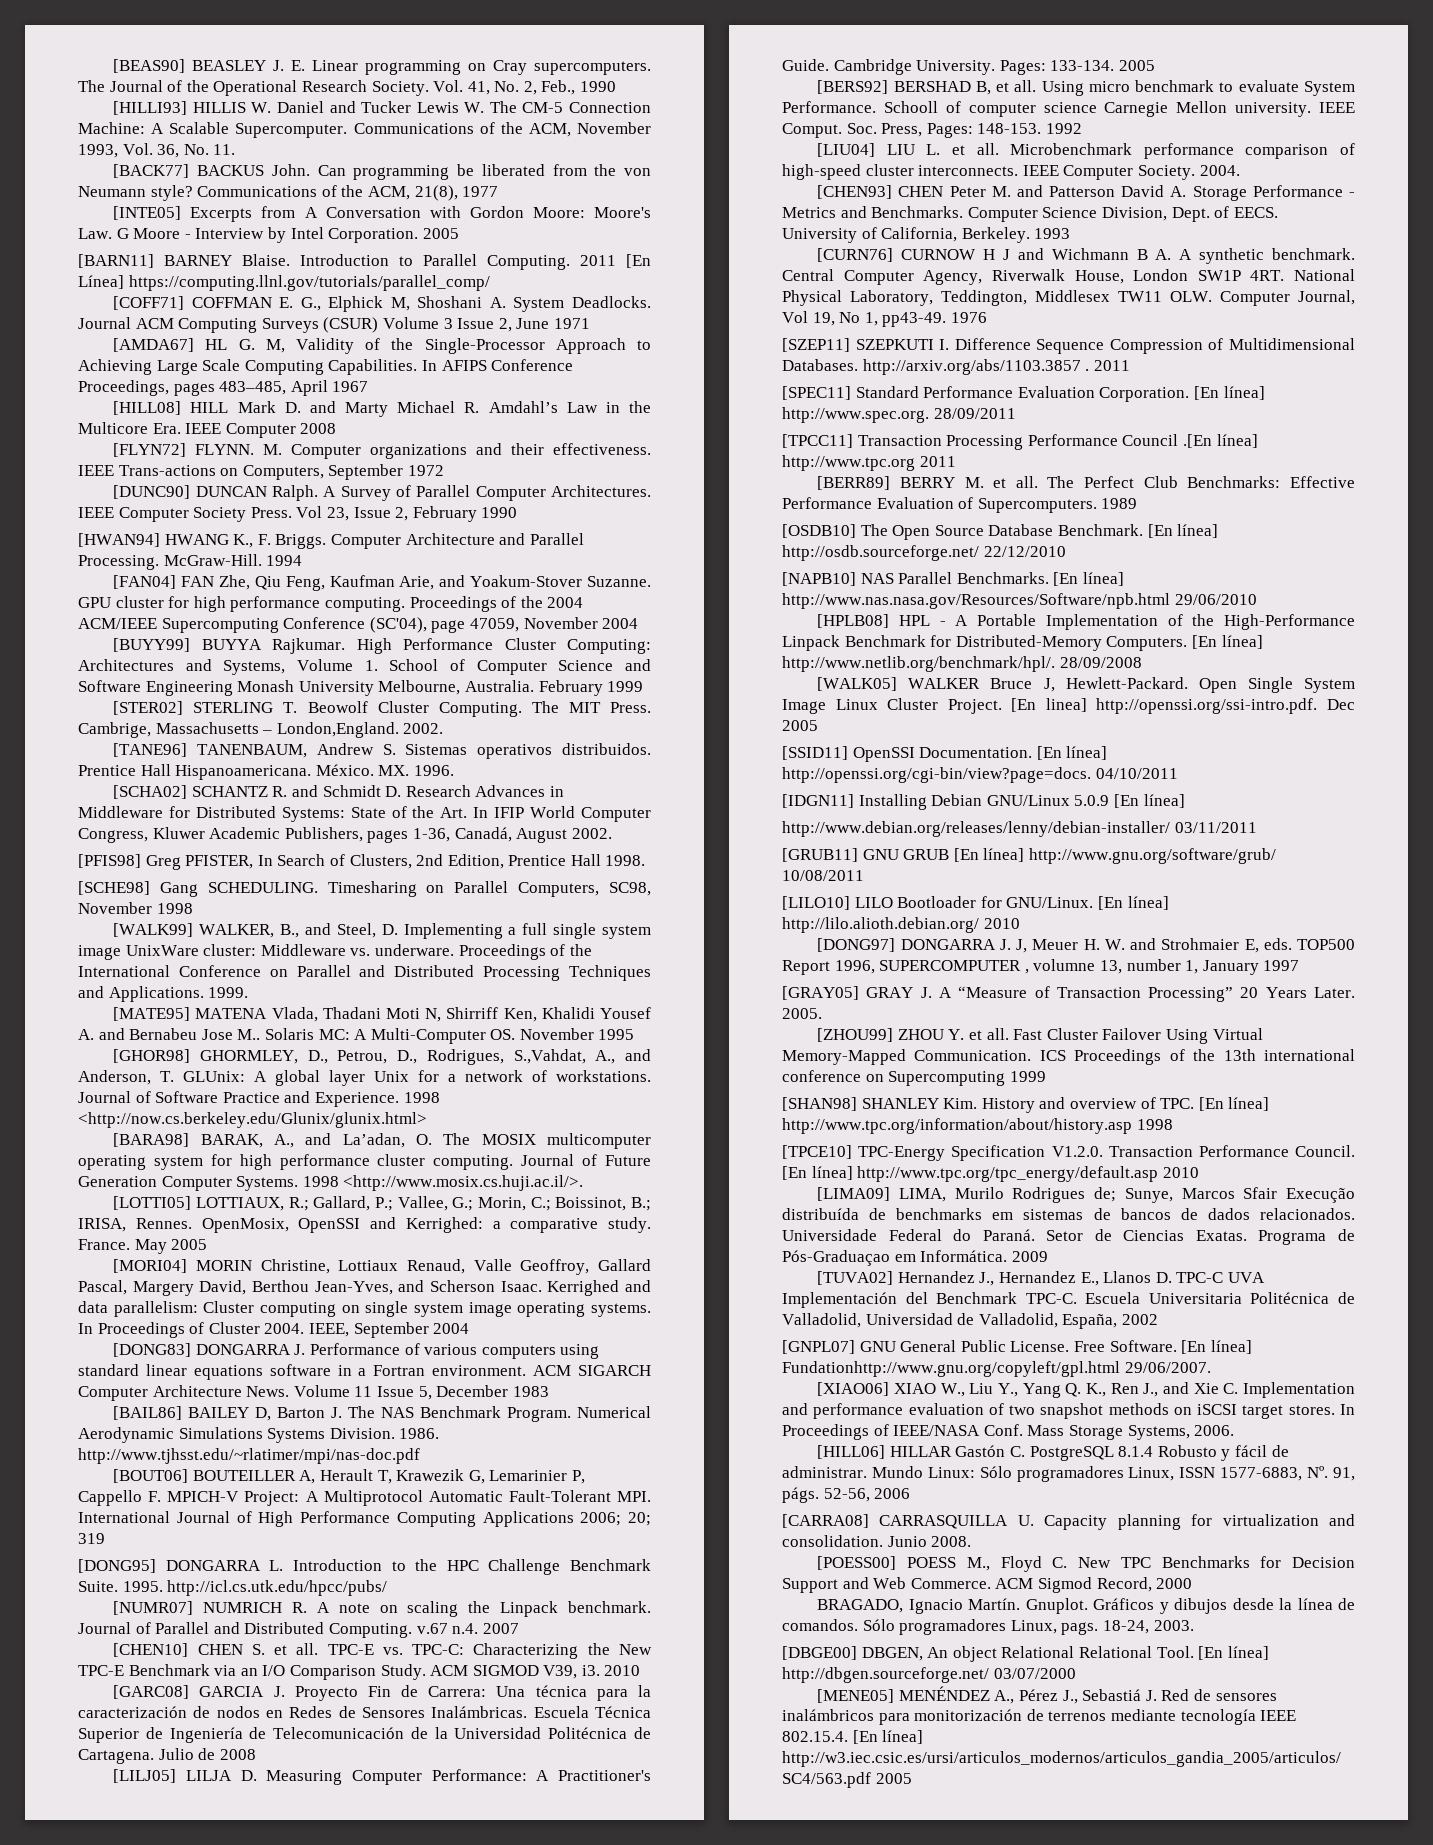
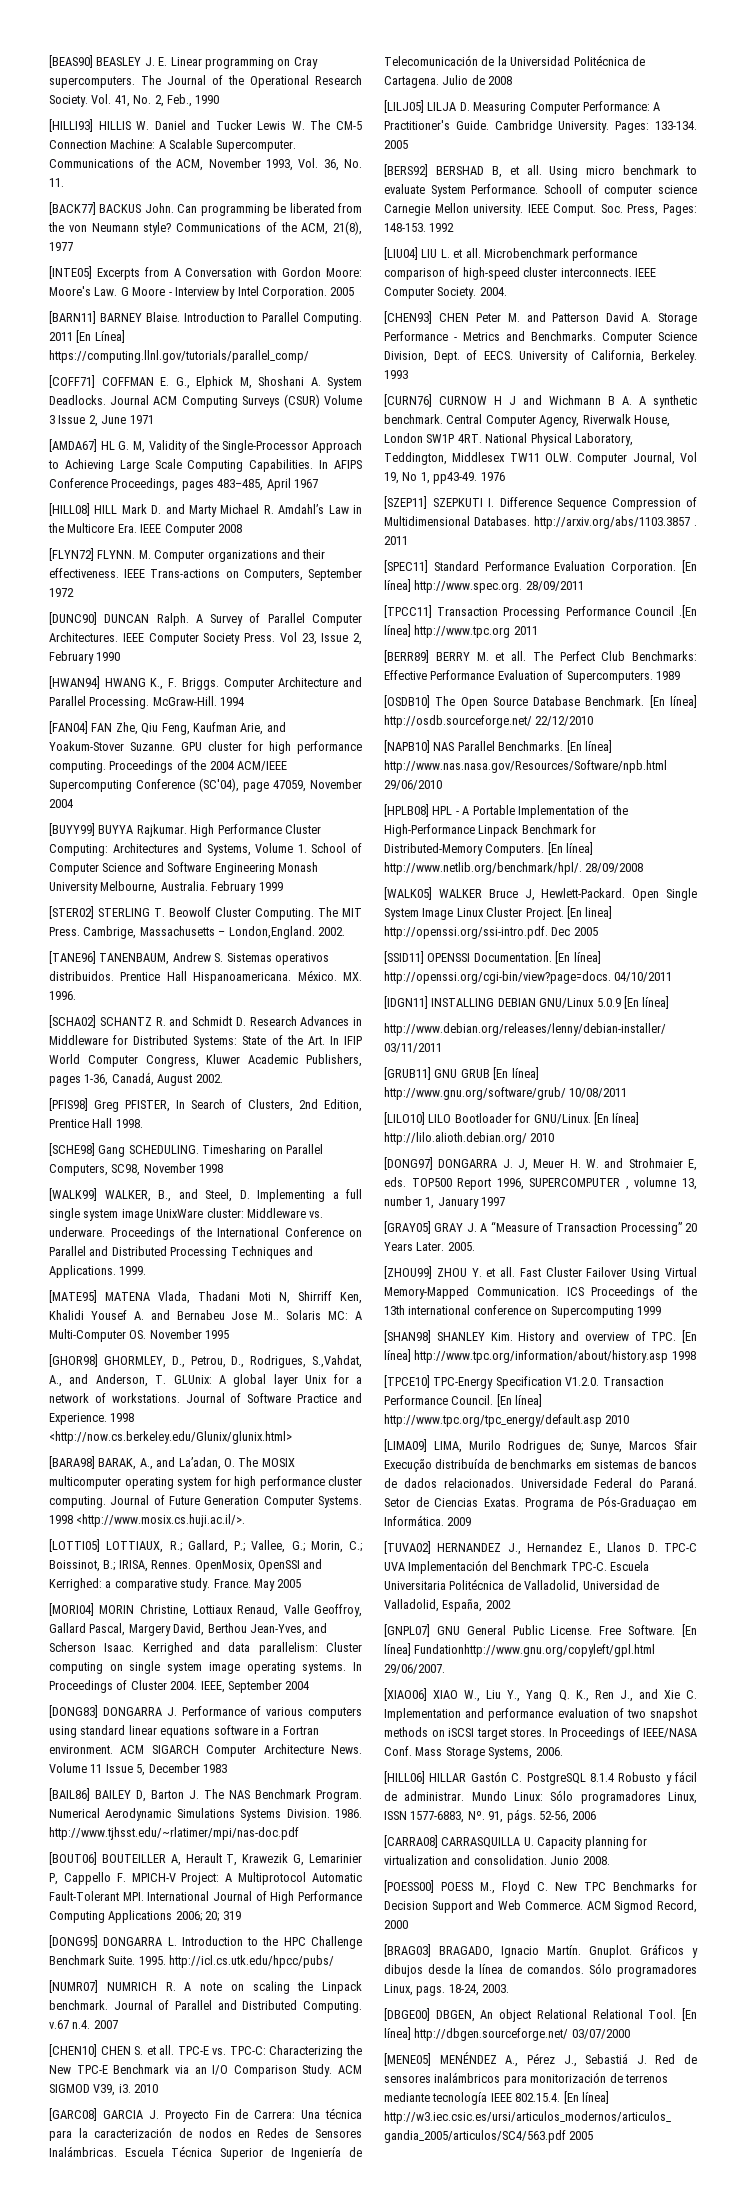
- [SSID11] OpenSSI Documentation.
+ [SSID11] OPENSSI Documentation.
- [IDGN11] Installing Debian GNU/Linux 5.0.9 [En línea]
+ [IDGN11] INSTALLING DEBIAN GNU/Linux 5.0.9 [En línea]
- [TUVA02] Hernandez J., Hernandez E., Llanos D. TPC-C UVA Implementación del Benchmark TPC-C.
+ [TUVA02] HERNANDEZ J., Hernandez E., Llanos D. TPC-C UVA Implementación del Benchmark TPC-C.
- BRAGADO, Ignacio Martín.
+ [BRAG03] BRAGADO, Ignacio Martín.

